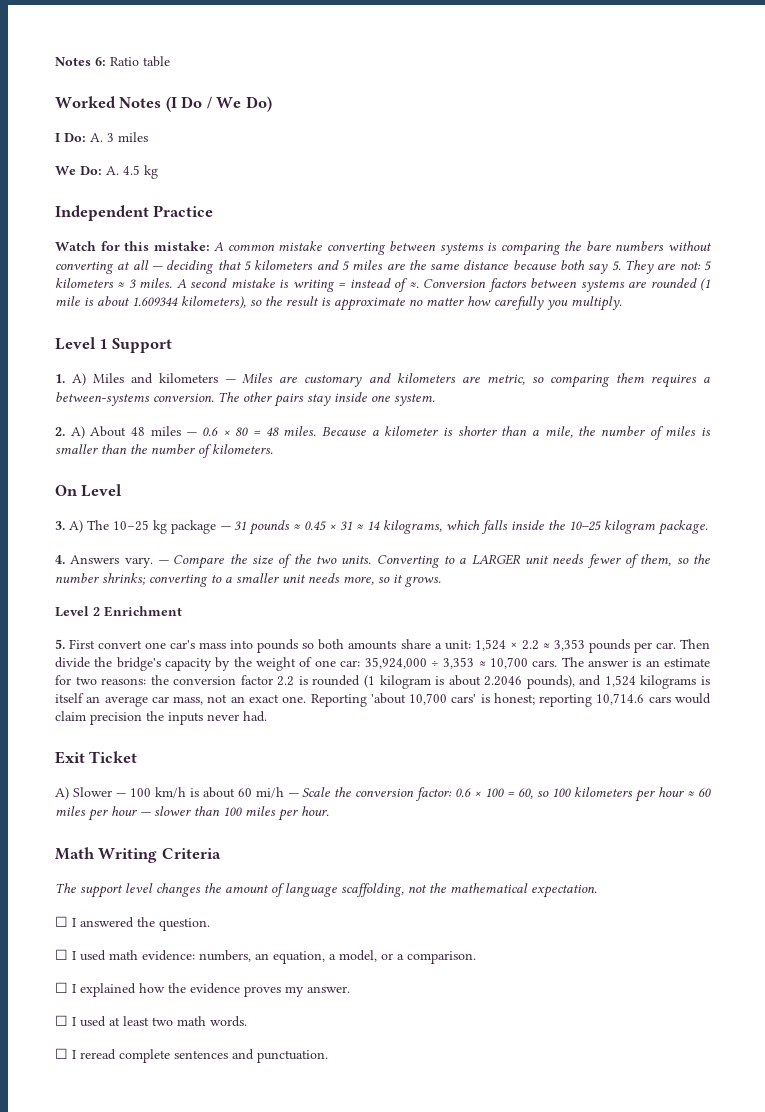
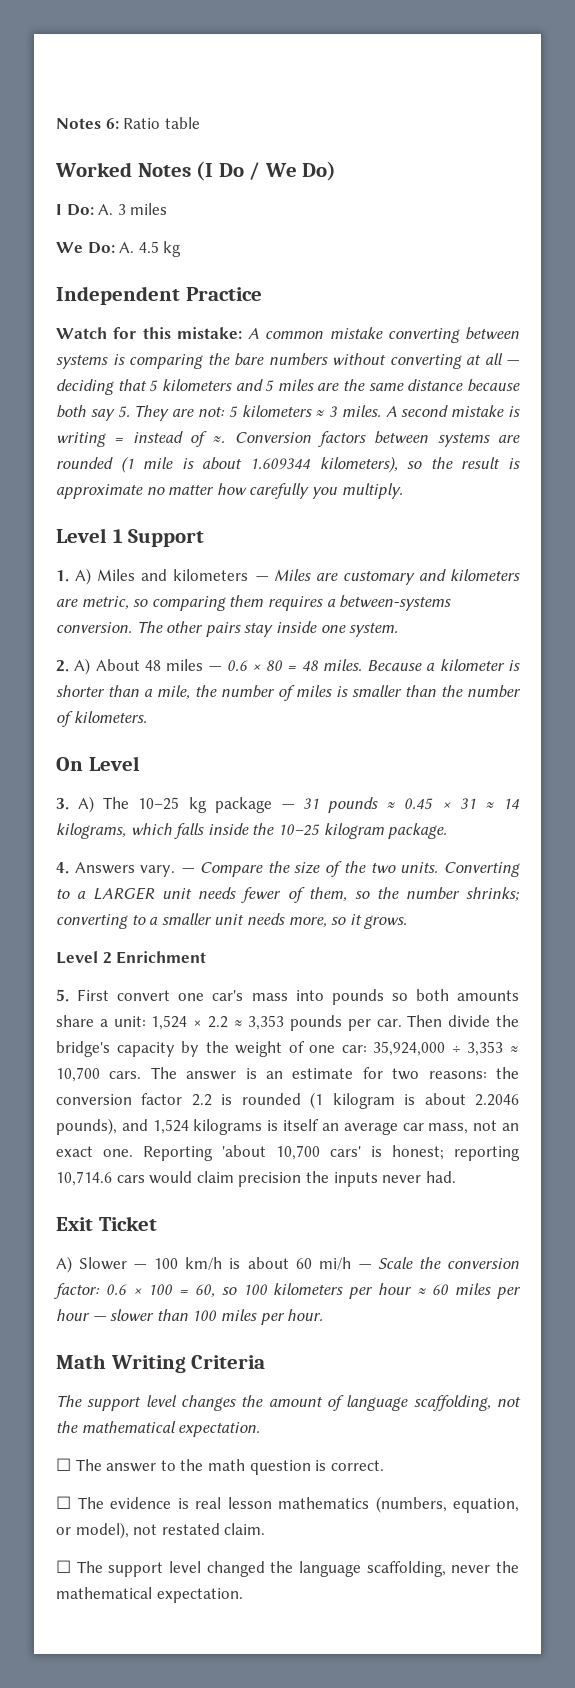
- ☐ I answered the question.
- ☐ I used math evidence: numbers, an equation, a model, or a comparison.
- ☐ I explained how the evidence proves my answer.
- ☐ I used at least two math words.
- ☐ I reread complete sentences and punctuation.
+ ☐ The answer to the math question is correct.
+ ☐ The evidence is real lesson mathematics (numbers, equation, or model), not restated claim.
+ ☐ The support level changed the language scaffolding, never the mathematical expectation.

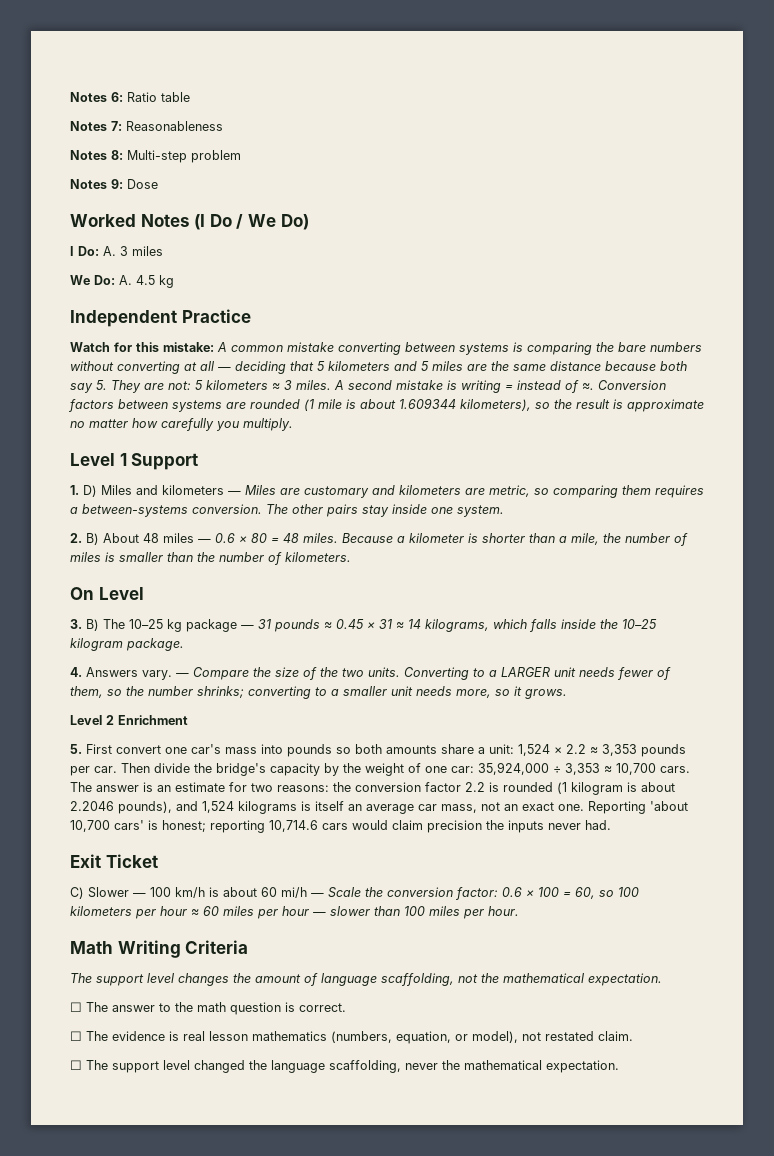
+ Notes 7: Reasonableness
+ Notes 8: Multi-step problem
+ Notes 9: Dose
- 1. A) Miles and kilometers — Miles are customary and kilometers are metric, so comparing them requires a between-systems conversion.
+ 1. D) Miles and kilometers — Miles are customary and kilometers are metric, so comparing them requires a between-systems conversion.
- 2. A) About 48 miles — 0.6 × 80 = 48 miles.
+ 2. B) About 48 miles — 0.6 × 80 = 48 miles.
- 3. A) The 10–25 kg package — 31 pounds ≈ 0.45 × 31 ≈ 14 kilograms, which falls inside the 10–25 kilogram package.
+ 3. B) The 10–25 kg package — 31 pounds ≈ 0.45 × 31 ≈ 14 kilograms, which falls inside the 10–25 kilogram package.
- A) Slower — 100 km/h is about 60 mi/h — Scale the conversion factor: 0.6 × 100 = 60, so 100 kilometers per hour ≈ 60 miles per hour — slower than 100 miles per hour.
+ C) Slower — 100 km/h is about 60 mi/h — Scale the conversion factor: 0.6 × 100 = 60, so 100 kilometers per hour ≈ 60 miles per hour — slower than 100 miles per hour.

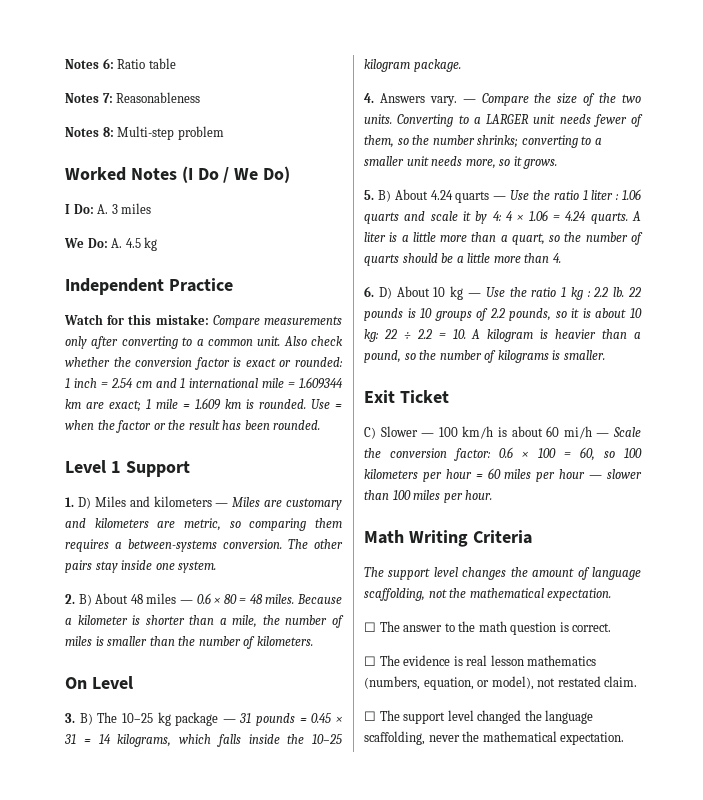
- Notes 9: Dose
- Watch for this mistake: A common mistake converting between systems is comparing the bare numbers without converting at all — deciding that 5 kilometers and 5 miles are the same distance because both say 5. They are not: 5 kilometers ≈ 3 miles. A second mistake is writing = instead of ≈. Conversion factors between systems are rounded (1 mile is about 1.609344 kilometers), so the result is approximate no matter how carefully you multiply.
+ Watch for this mistake: Compare measurements only after converting to a common unit. Also check whether the conversion factor is exact or rounded: 1 inch = 2.54 cm and 1 international mile = 1.609344 km are exact; 1 mile ≈ 1.609 km is rounded. Use ≈ when the factor or the result has been rounded.
- Level 2 Enrichment
- 5. First convert one car's mass into pounds so both amounts share a unit: 1,524 × 2.2 ≈ 3,353 pounds per car. Then divide the bridge's capacity by the weight of one car: 35,924,000 ÷ 3,353 ≈ 10,700 cars. The answer is an estimate for two reasons: the conversion factor 2.2 is rounded (1 kilogram is about 2.2046 pounds), and 1,524 kilograms is itself an average car mass, not an exact one. Reporting 'about 10,700 cars' is honest; reporting 10,714.6 cars would claim precision the inputs never had.
+ 5. B) About 4.24 quarts — Use the ratio 1 liter : 1.06 quarts and scale it by 4: 4 × 1.06 = 4.24 quarts. A liter is a little more than a quart, so the number of quarts should be a little more than 4.
+ 6. D) About 10 kg — Use the ratio 1 kg : 2.2 lb. 22 pounds is 10 groups of 2.2 pounds, so it is about 10 kg: 22 ÷ 2.2 = 10. A kilogram is heavier than a pound, so the number of kilograms is smaller.

